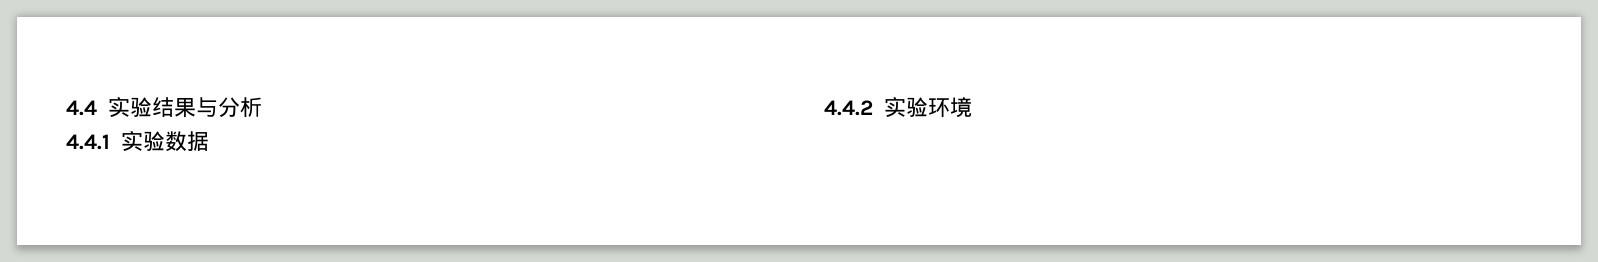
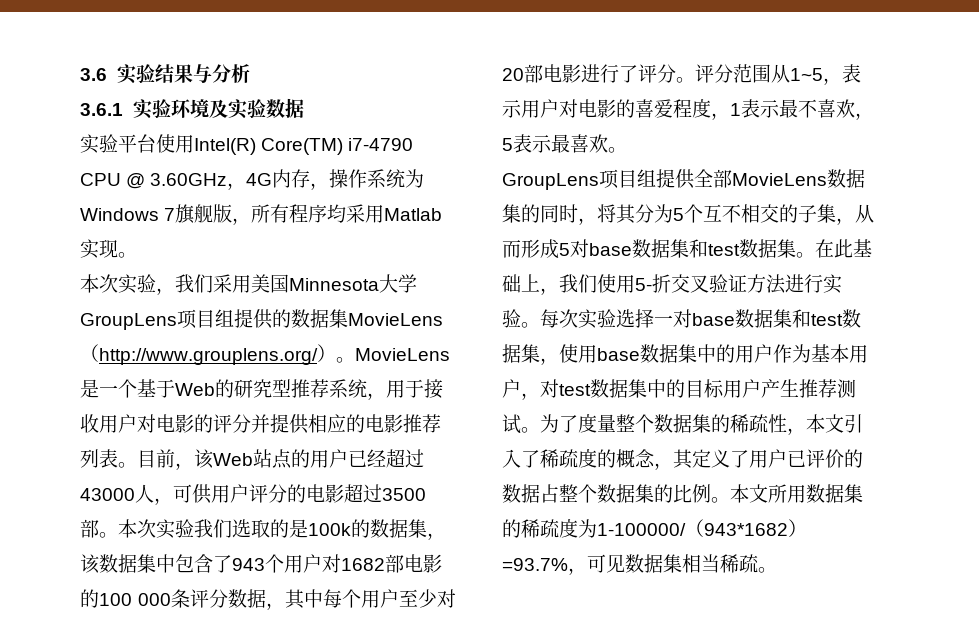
- 4.4实验结果与分析
+ 3.6实验结果与分析
- 4.4.1实验数据
- 4.4.2实验环境
+ 3.6.1实验环境及实验数据
+ 实验平台使用Intel(R) Core(TM) i7-4790 CPU @ 3.60GHz，4G内存，操作系统为Windows 7旗舰版，所有程序均采用Matlab实现。
+ 本次实验，我们采用美国Minnesota大学GroupLens项目组提供的数据集MovieLens（http://www.grouplens.org/）。MovieLens是一个基于Web的研究型推荐系统，用于接收用户对电影的评分并提供相应的电影推荐列表。目前，该Web站点的用户已经超过43000人，可供用户评分的电影超过3500部。本次实验我们选取的是100k的数据集，该数据集中包含了943个用户对1682部电影的100 000条评分数据，其中每个用户至少对20部电影进行了评分。评分范围从1~5，表示用户对电影的喜爱程度，1表示最不喜欢，5表示最喜欢。
+ GroupLens项目组提供全部MovieLens数据集的同时，将其分为5个互不相交的子集，从而形成5对base数据集和test数据集。在此基础上，我们使用5-折交叉验证方法进行实验。每次实验选择一对base数据集和test数据集，使用base数据集中的用户作为基本用户，对test数据集中的目标用户产生推荐测试。为了度量整个数据集的稀疏性，本文引入了稀疏度的概念，其定义了用户已评价的数据占整个数据集的比例。本文所用数据集的稀疏度为1-100000/（943*1682）=93.7%，可见数据集相当稀疏。

